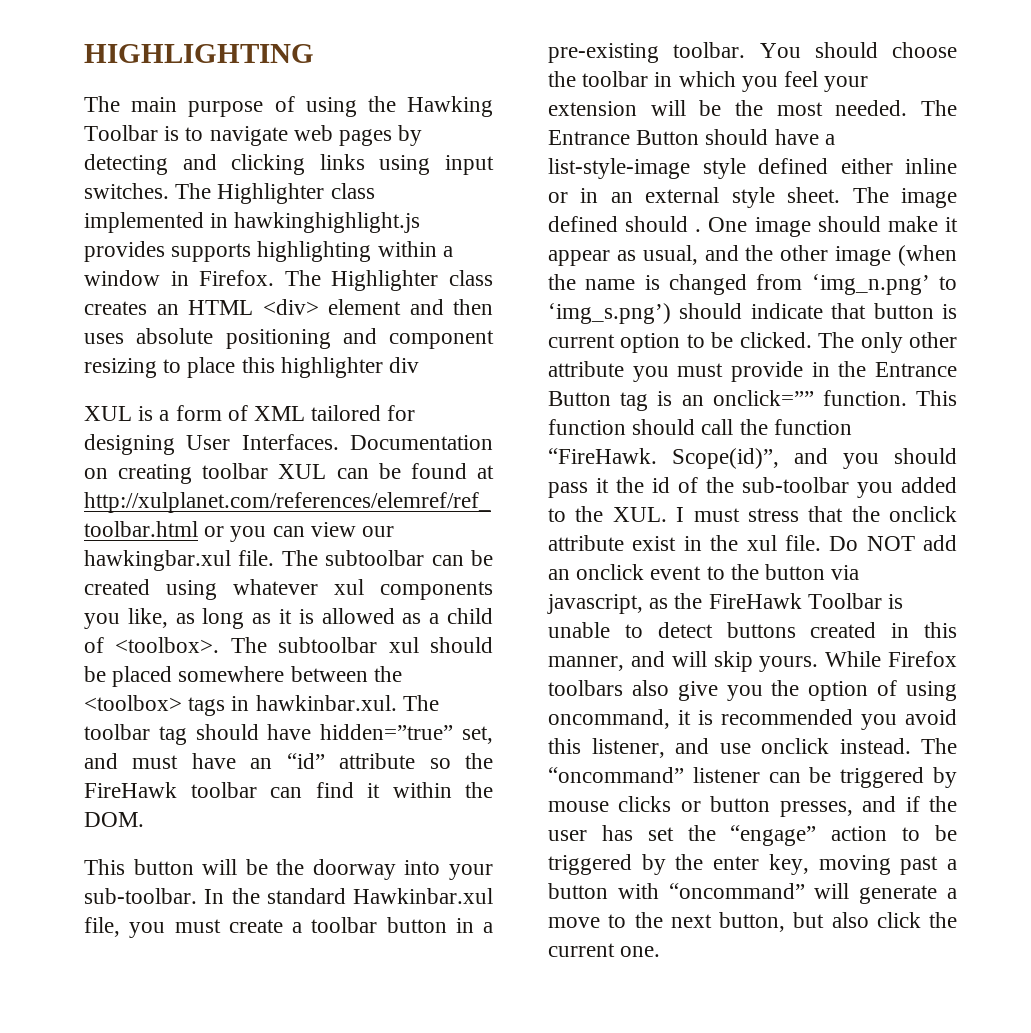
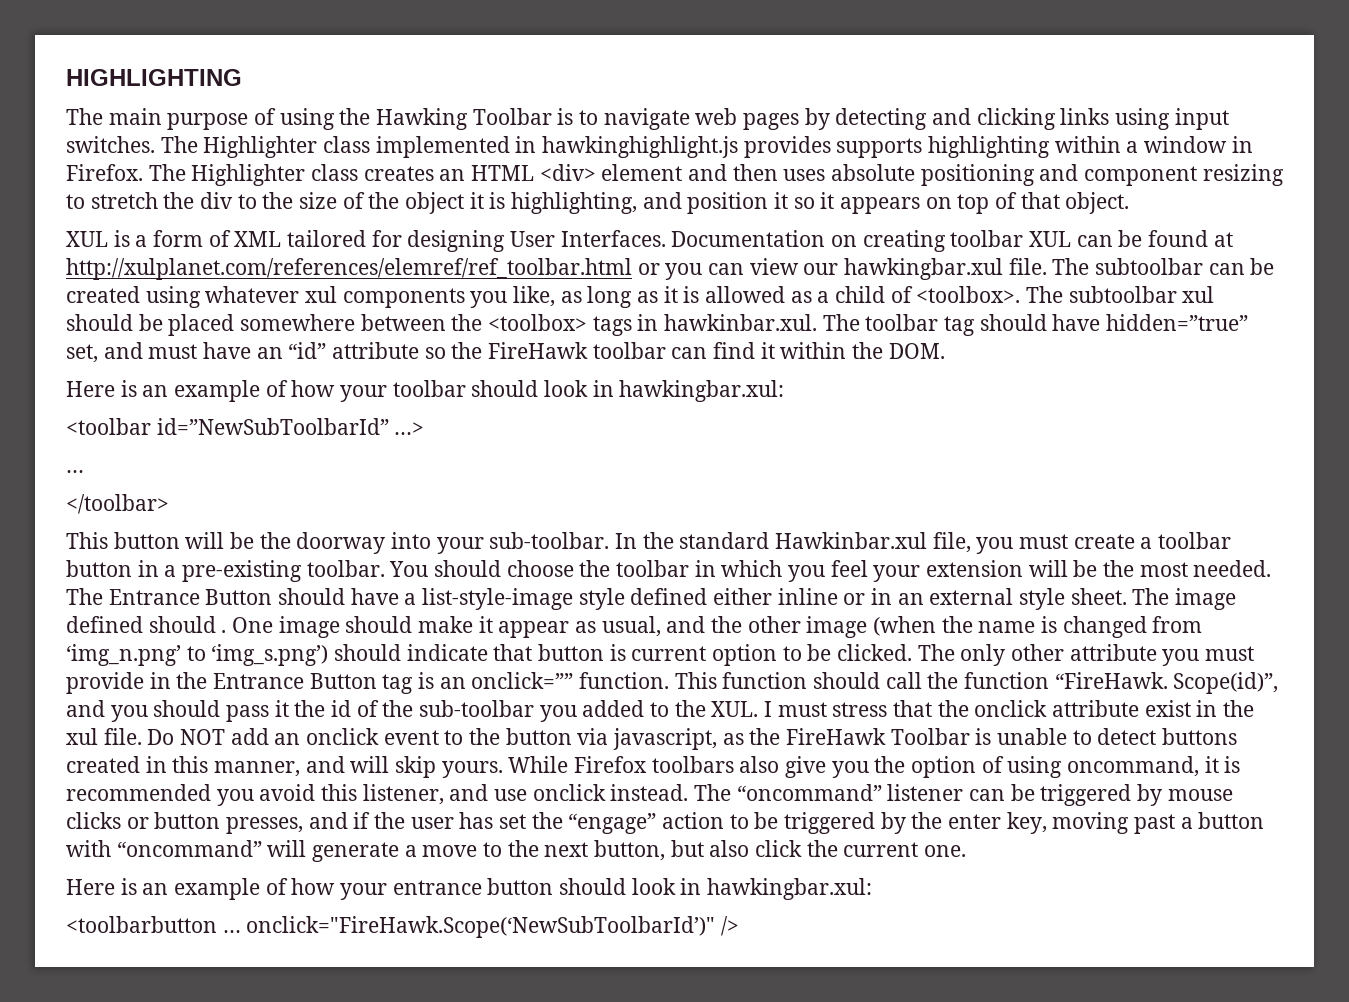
- The Highlighter class creates an HTML <div> element and then uses absolute positioning and component resizing to place this highlighter div
+ The Highlighter class creates an HTML <div> element and then uses absolute positioning and component resizing to stretch the div to the size of the object it is highlighting, and position it so it appears on top of that object.
+ Here is an example of how your toolbar should look in hawkingbar.xul:
+ <toolbar id=”NewSubToolbarId” …>
+ …
+ </toolbar>
+ Here is an example of how your entrance button should look in hawkingbar.xul:
+ <toolbarbutton … onclick="FireHawk.Scope(‘NewSubToolbarId’)" />

